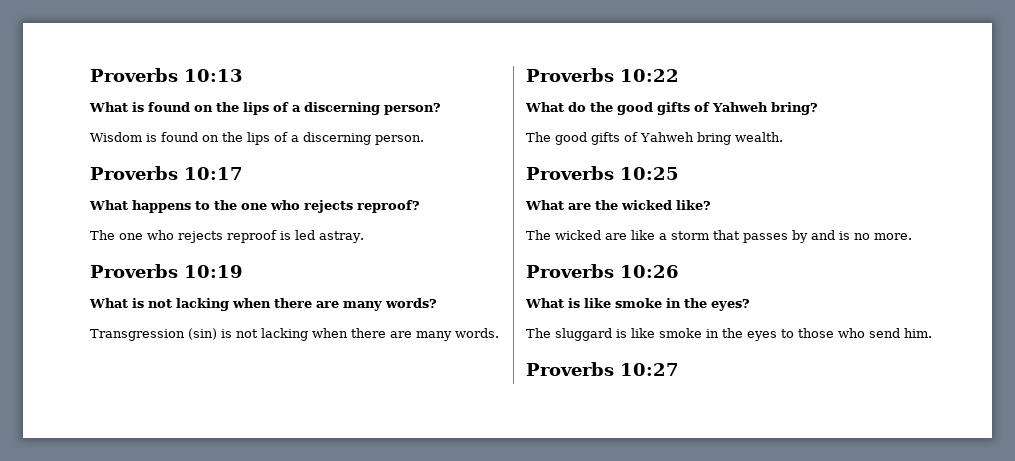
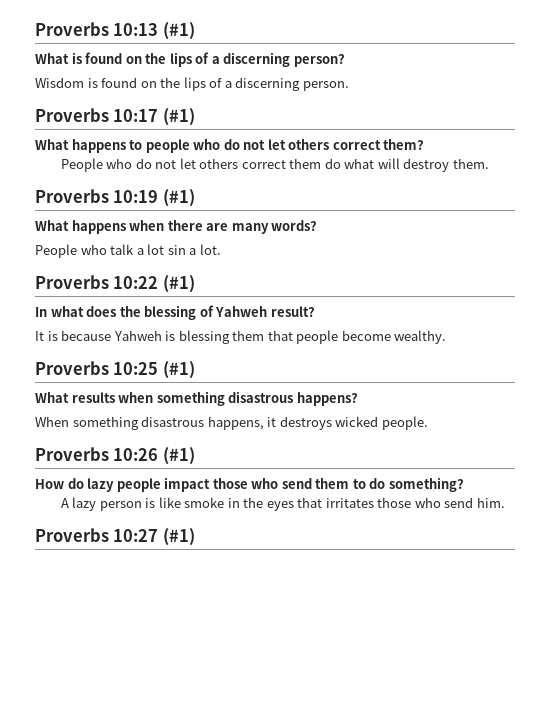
- Proverbs 10:13
+ Proverbs 10:13 (#1)
- Proverbs 10:17
+ Proverbs 10:17 (#1)
- What happens to the one who rejects reproof?
- The one who rejects reproof is led astray.
+ What happens to people who do not let others correct them?
+ People who do not let others correct them do what will destroy them.
- Proverbs 10:19
- What is not lacking when there are many words?
+ Proverbs 10:19 (#1)
+ What happens when there are many words?
- Transgression (sin) is not lacking when there are many words.
- Proverbs 10:22
- What do the good gifts of Yahweh bring?
- The good gifts of Yahweh bring wealth.
+ People who talk a lot sin a lot.
+ Proverbs 10:22 (#1)
+ In what does the blessing of Yahweh result?
+ It is because Yahweh is blessing them that people become wealthy.
- Proverbs 10:25
- What are the wicked like?
- The wicked are like a storm that passes by and is no more.
- Proverbs 10:26
- What is like smoke in the eyes?
- The sluggard is like smoke in the eyes to those who send him.
+ Proverbs 10:25 (#1)
+ What results when something disastrous happens?
+ When something disastrous happens, it destroys wicked people.
+ Proverbs 10:26 (#1)
+ How do lazy people impact those who send them to do something?
+ A lazy person is like smoke in the eyes that irritates those who send him.
- Proverbs 10:27
+ Proverbs 10:27 (#1)

